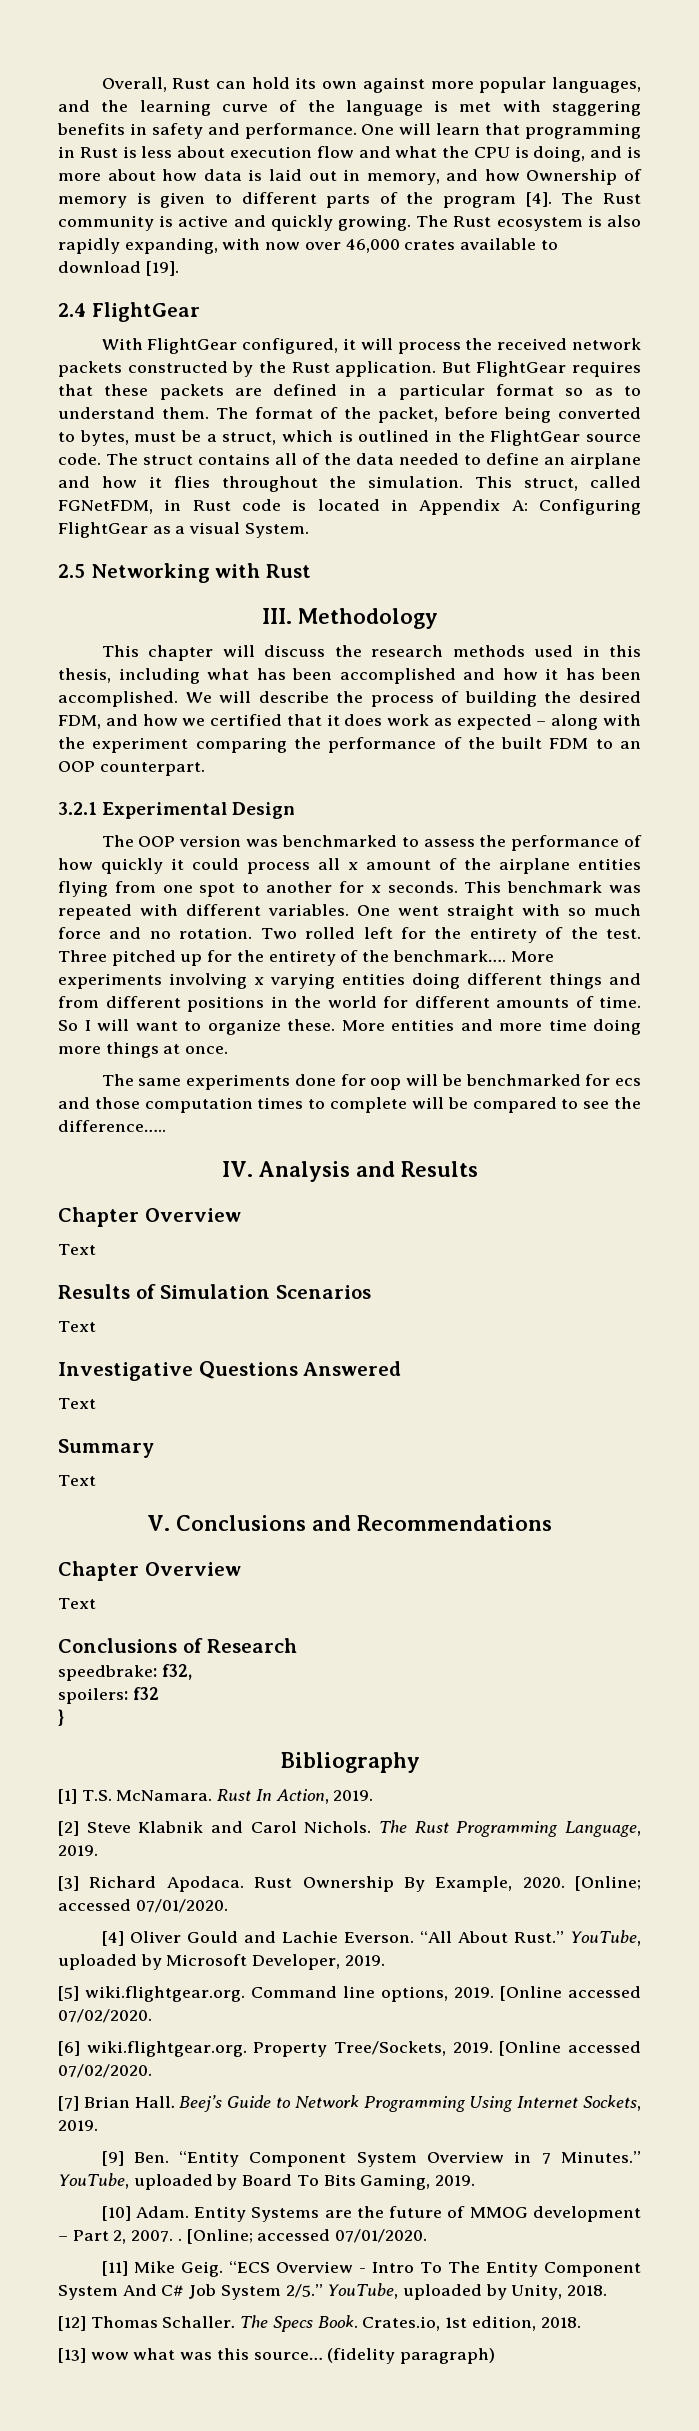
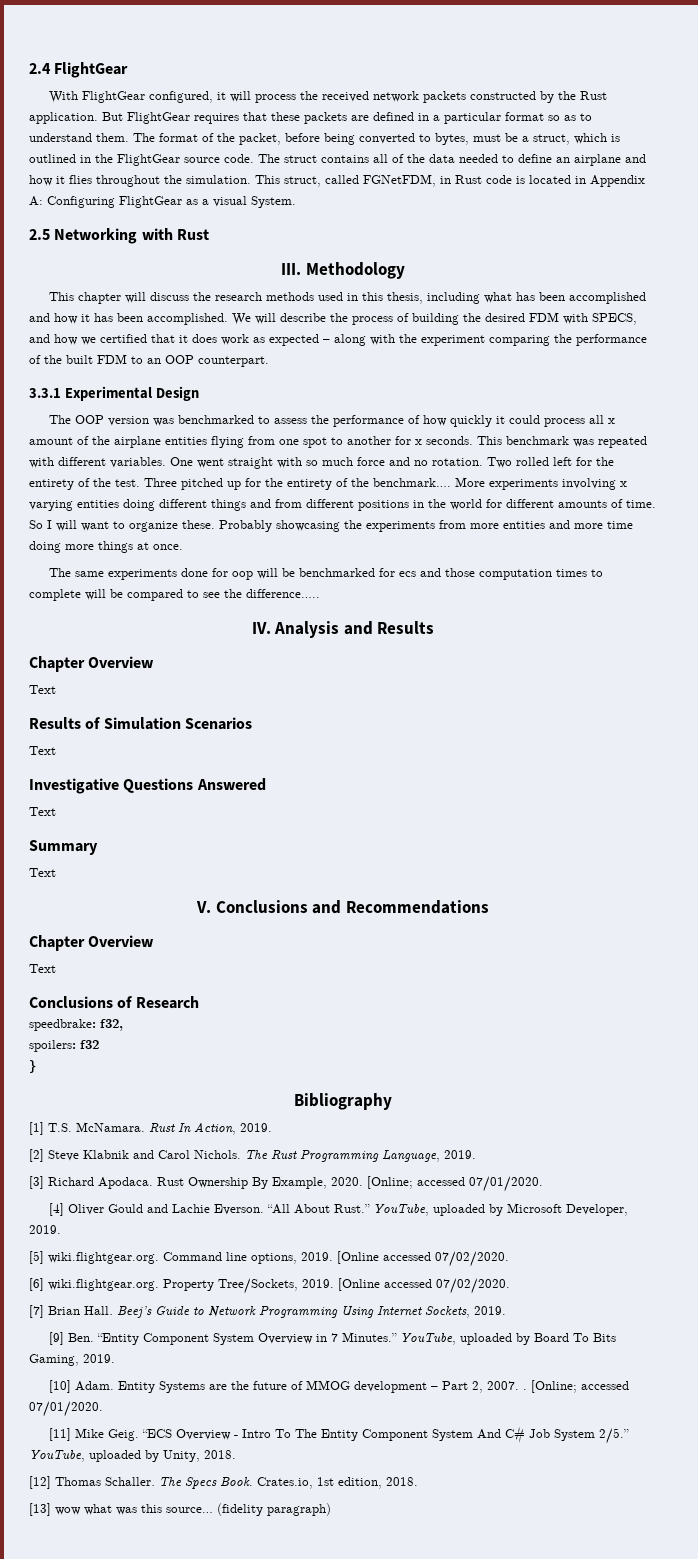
- Overall, Rust can hold its own against more popular languages, and the learning curve of the language is met with staggering benefits in safety and performance. One will learn that programming in Rust is less about execution flow and what the CPU is doing, and is more about how data is laid out in memory, and how Ownership of memory is given to different parts of the program [4]. The Rust community is active and quickly growing. The Rust ecosystem is also rapidly expanding, with now over 46,000 crates available to download [19].
- We will describe the process of building the desired FDM, and how we certified that it does work as expected – along with the experiment comparing the performance of the built FDM to an OOP counterpart.
+ We will describe the process of building the desired FDM with SPECS, and how we certified that it does work as expected – along with the experiment comparing the performance of the built FDM to an OOP counterpart.
- 3.2.1 Experimental Design
+ 3.3.1 Experimental Design
- More entities and more time doing more things at once.
+ Probably showcasing the experiments from more entities and more time doing more things at once.

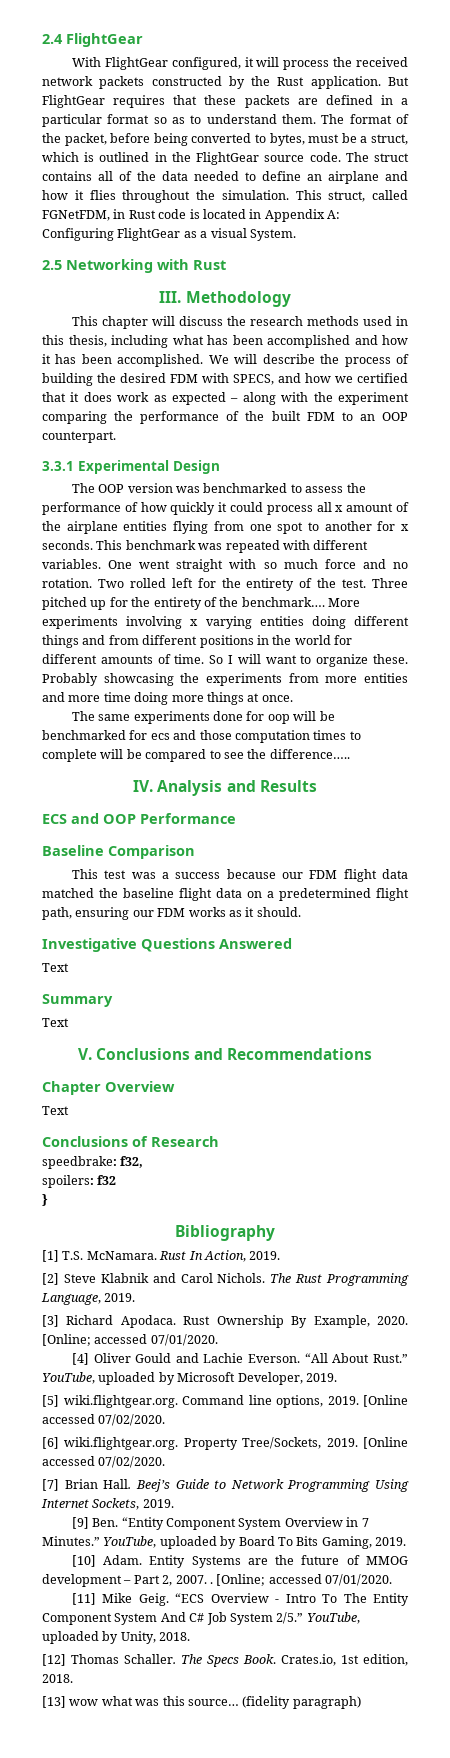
  IV. Analysis and Results
- Chapter Overview
- Text
- Results of Simulation Scenarios
- Text
+ ECS and OOP Performance
+ Baseline Comparison
+ This test was a success because our FDM flight data matched the baseline flight data on a predetermined flight path, ensuring our FDM works as it should.

